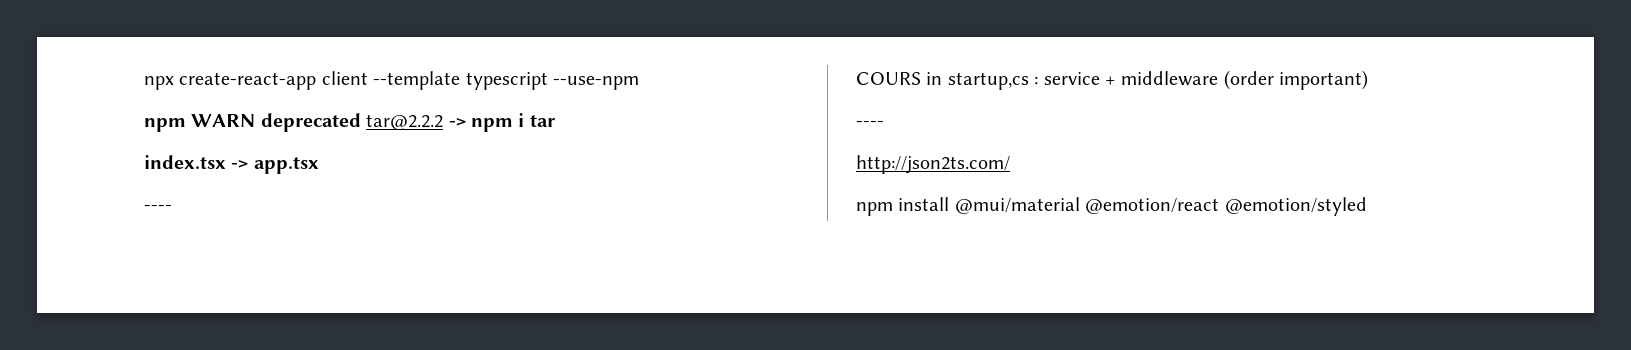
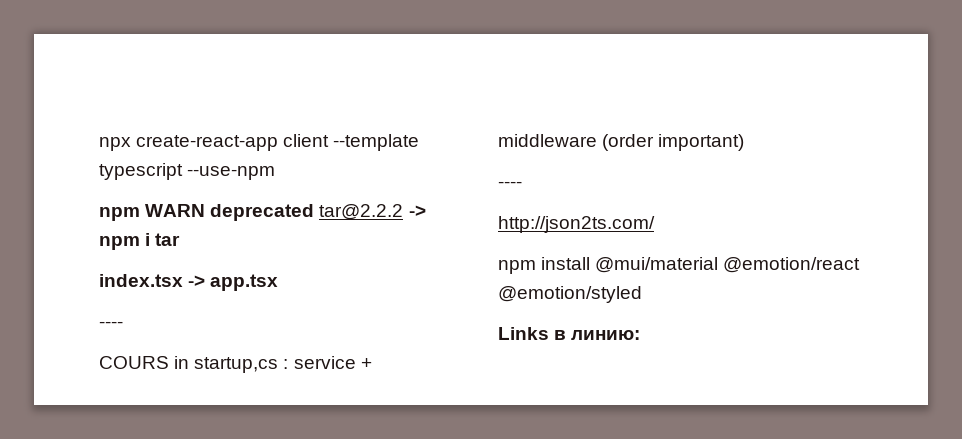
+ Links в линию:

